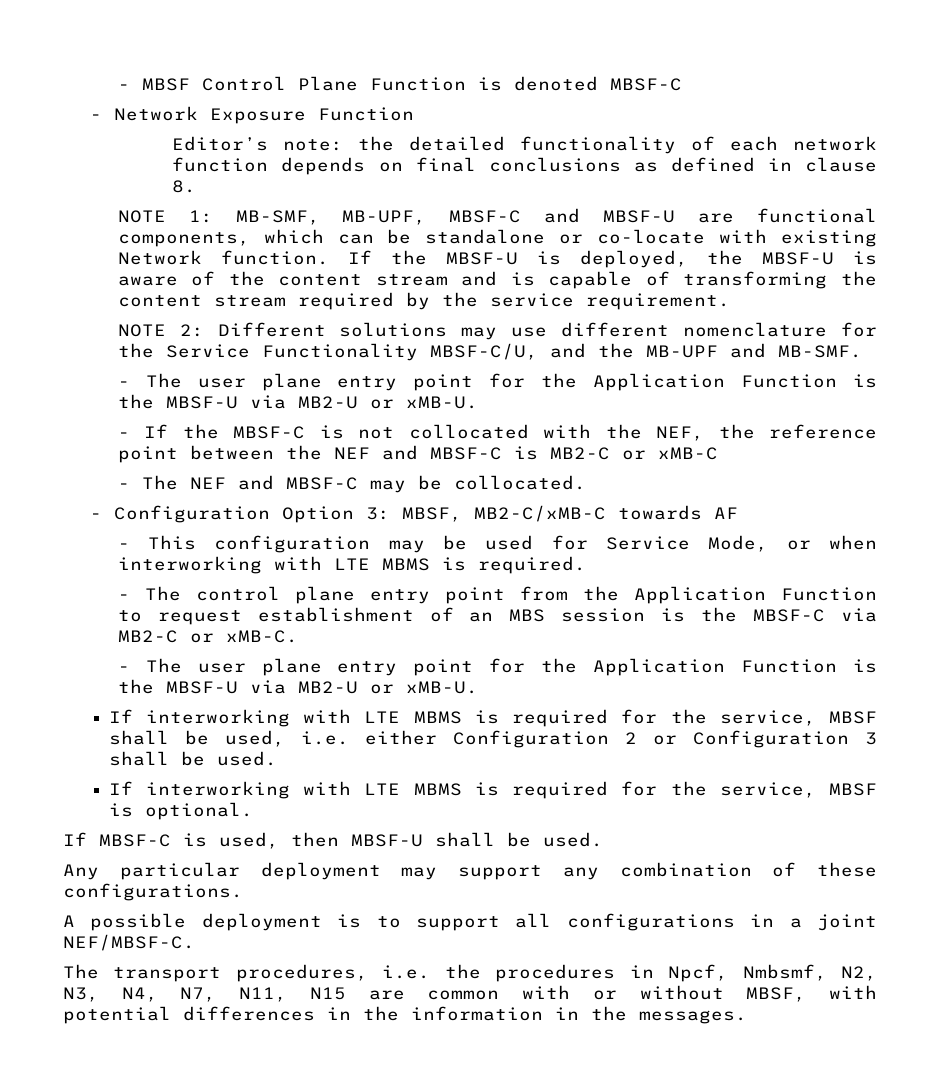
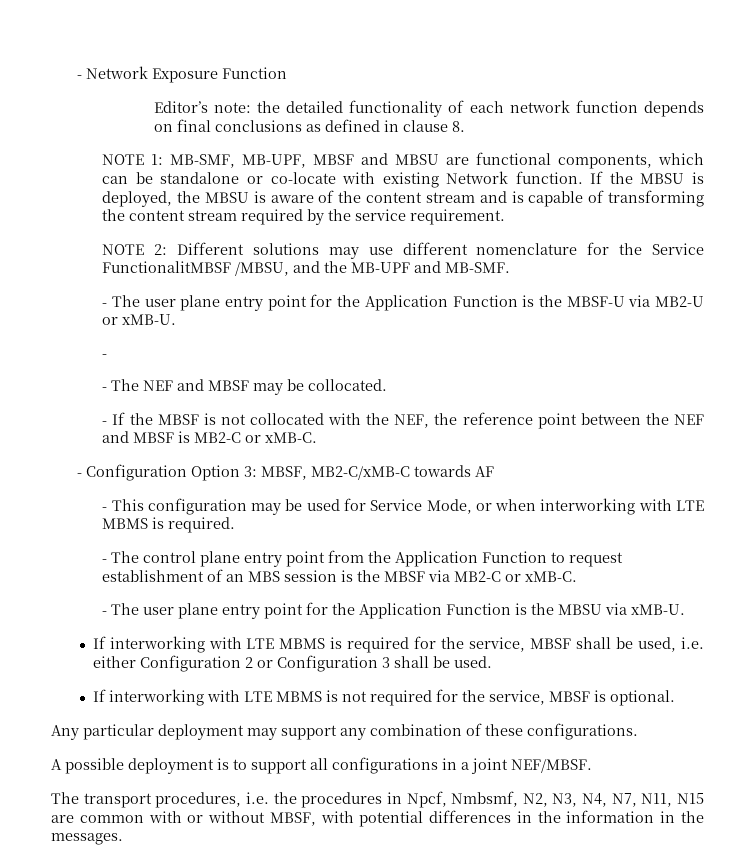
- - MBSF Control Plane Function is denoted MBSF-C
- NOTE 1: MB-SMF, MB-UPF, MBSF-C and MBSF-U are functional components, which can be standalone or co-locate with existing Network function.
+ NOTE 1: MB-SMF, MB-UPF, MBSF and MBSU are functional components, which can be standalone or co-locate with existing Network function.
- If the MBSF-U is deployed, the MBSF-U is aware of the content stream and is capable of transforming the content stream required by the service requirement.
+ If the MBSU is deployed, the MBSU is aware of the content stream and is capable of transforming the content stream required by the service requirement.
- NOTE 2: Different solutions may use different nomenclature for the Service Functionality MBSF-C/U, and the MB-UPF and MB-SMF.
+ NOTE 2: Different solutions may use different nomenclature for the Service FunctionalitMBSF /MBSU, and the MB-UPF and MB-SMF.
  - The user plane entry point for the Application Function is the MBSF-U via MB2-U or xMB-U.
- - If the MBSF-C is not collocated with the NEF, the reference point between the NEF and MBSF-C is MB2-C or xMB-C
- - The NEF and MBSF-C may be collocated.
+ -
+ - The NEF and MBSF may be collocated.
+ - If the MBSF is not collocated with the NEF, the reference point between the NEF and MBSF is MB2-C or xMB-C.
- - The control plane entry point from the Application Function to request establishment of an MBS session is the MBSF-C via MB2-C or xMB-C.
- - The user plane entry point for the Application Function is the MBSF-U via MB2-U or xMB-U.
+ - The control plane entry point from the Application Function to request establishment of an MBS session is the MBSF via MB2-C or xMB-C.
+ - The user plane entry point for the Application Function is the MBSU via xMB-U.
- If interworking with LTE MBMS is required for the service, MBSF is optional.
+ If interworking with LTE MBMS is not required for the service, MBSF is optional.
- If MBSF-C is used, then MBSF-U shall be used.
- A possible deployment is to support all configurations in a joint NEF/MBSF-C.
+ A possible deployment is to support all configurations in a joint NEF/MBSF.

